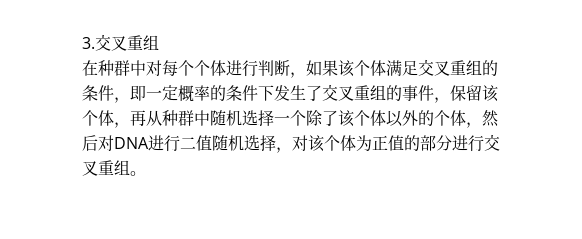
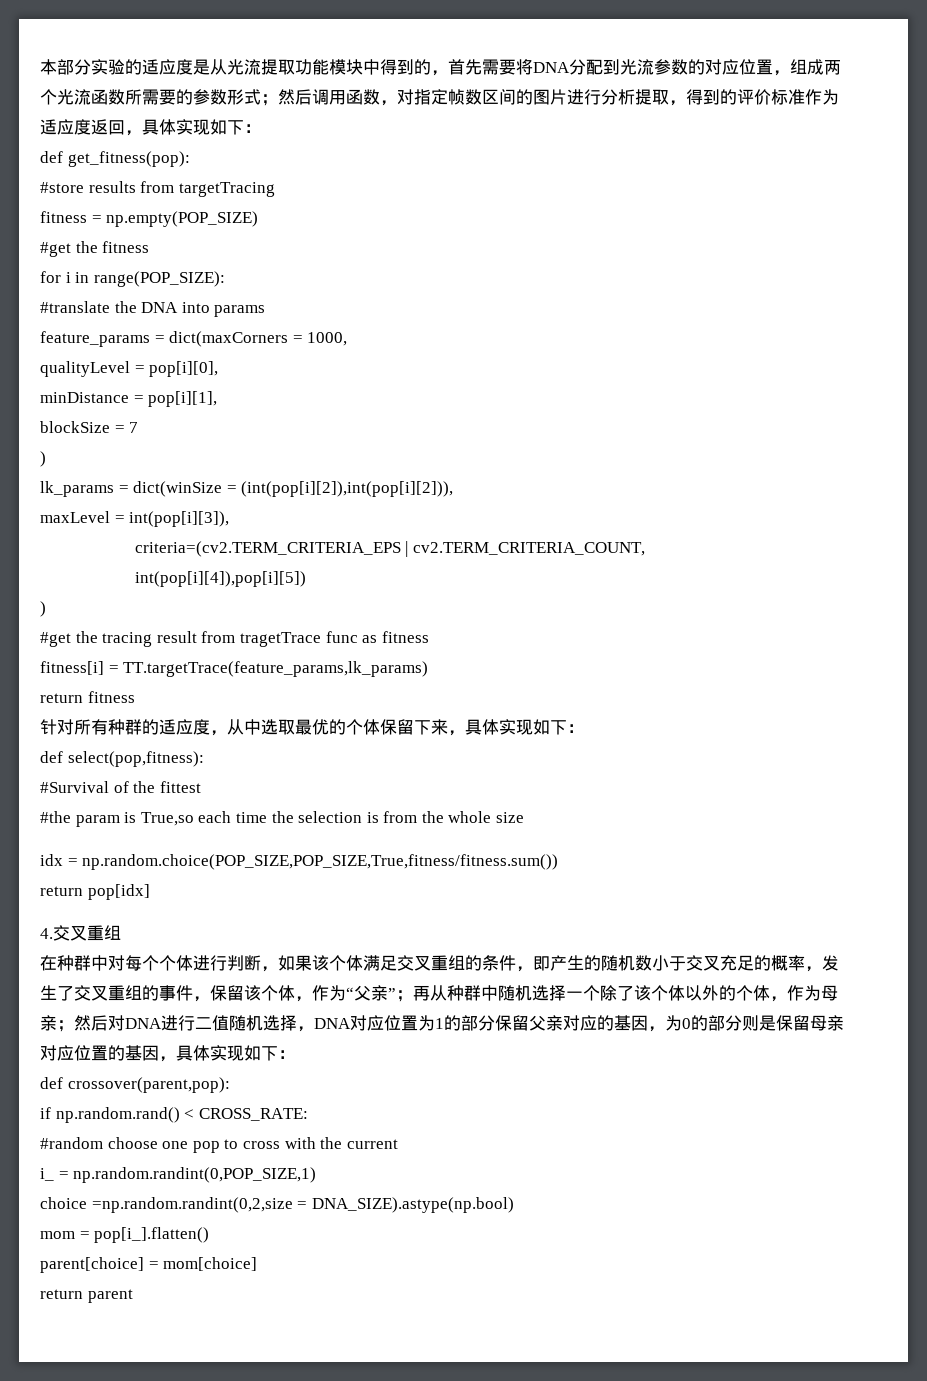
- 3.交叉重组
+ 本部分实验的适应度是从光流提取功能模块中得到的，首先需要将DNA分配到光流参数的对应位置，组成两个光流函数所需要的参数形式；然后调用函数，对指定帧数区间的图片进行分析提取，得到的评价标准作为适应度返回，具体实现如下：
+ def get_fitness(pop):
+ #store results from targetTracing
+ fitness = np.empty(POP_SIZE)
+ #get the fitness
+ for i in range(POP_SIZE):
+ #translate the DNA into params
+ feature_params = dict(maxCorners = 1000,
+ qualityLevel = pop[i][0],
+ minDistance = pop[i][1],
+ blockSize = 7
+ )
+ lk_params = dict(winSize = (int(pop[i][2]),int(pop[i][2])),
+ maxLevel = int(pop[i][3]),
+ criteria=(cv2.TERM_CRITERIA_EPS | cv2.TERM_CRITERIA_COUNT,
+ int(pop[i][4]),pop[i][5])
+ )
+ #get the tracing result from tragetTrace func as fitness
+ fitness[i] = TT.targetTrace(feature_params,lk_params)
+ return fitness
+ 针对所有种群的适应度，从中选取最优的个体保留下来，具体实现如下：
+ def select(pop,fitness):
+ #Survival of the fittest
+ #the param is True,so each time the selection is from the whole size
+ idx = np.random.choice(POP_SIZE,POP_SIZE,True,fitness/fitness.sum())
+ return pop[idx]
+ 4.交叉重组
- 在种群中对每个个体进行判断，如果该个体满足交叉重组的条件，即一定概率的条件下发生了交叉重组的事件，保留该个体，再从种群中随机选择一个除了该个体以外的个体，然后对DNA进行二值随机选择，对该个体为正值的部分进行交叉重组。
+ 在种群中对每个个体进行判断，如果该个体满足交叉重组的条件，即产生的随机数小于交叉充足的概率，发生了交叉重组的事件，保留该个体，作为“父亲”；再从种群中随机选择一个除了该个体以外的个体，作为母亲；然后对DNA进行二值随机选择，DNA对应位置为1的部分保留父亲对应的基因，为0的部分则是保留母亲对应位置的基因，具体实现如下：
+ def crossover(parent,pop):
+ if np.random.rand() < CROSS_RATE:
+ #random choose one pop to cross with the current
+ i_ = np.random.randint(0,POP_SIZE,1)
+ choice =np.random.randint(0,2,size = DNA_SIZE).astype(np.bool)
+ mom = pop[i_].flatten()
+ parent[choice] = mom[choice]
+ return parent

